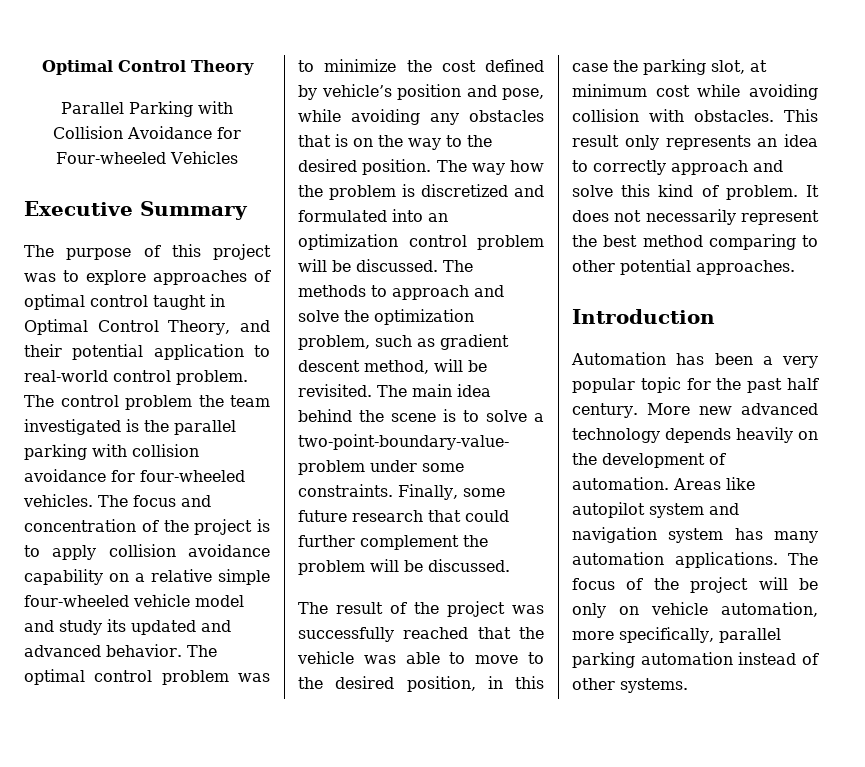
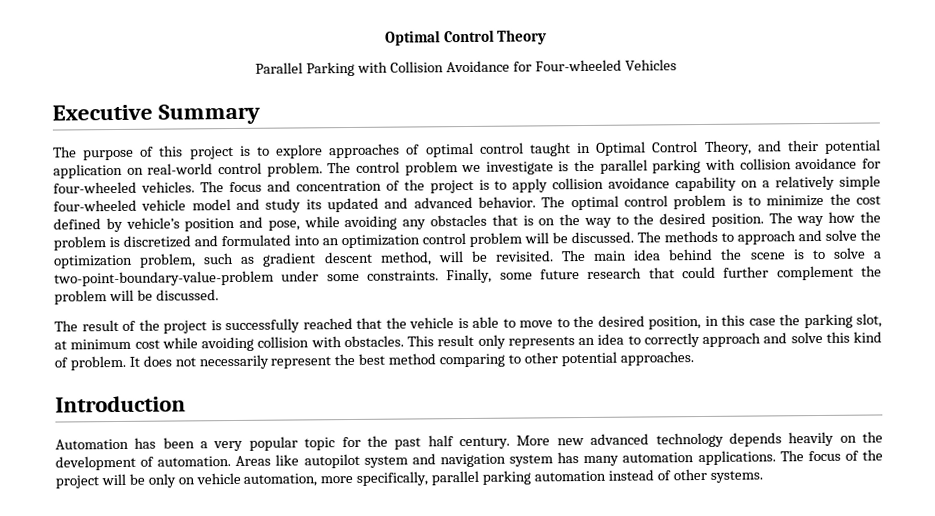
- The purpose of this project was to explore approaches of optimal control taught in Optimal Control Theory, and their potential application to real-world control problem.
+ The purpose of this project is to explore approaches of optimal control taught in Optimal Control Theory, and their potential application on real-world control problem.
- The control problem the team investigated is the parallel parking with collision avoidance for four-wheeled vehicles.
+ The control problem we investigate is the parallel parking with collision avoidance for four-wheeled vehicles.
- The focus and concentration of the project is to apply collision avoidance capability on a relative simple four-wheeled vehicle model and study its updated and advanced behavior.
+ The focus and concentration of the project is to apply collision avoidance capability on a relatively simple four-wheeled vehicle model and study its updated and advanced behavior.
- The optimal control problem was to minimize the cost defined by vehicle’s position and pose, while avoiding any obstacles that is on the way to the desired position.
+ The optimal control problem is to minimize the cost defined by vehicle’s position and pose, while avoiding any obstacles that is on the way to the desired position.
- The result of the project was successfully reached that the vehicle was able to move to the desired position, in this case the parking slot, at minimum cost while avoiding collision with obstacles.
+ The result of the project is successfully reached that the vehicle is able to move to the desired position, in this case the parking slot, at minimum cost while avoiding collision with obstacles.

